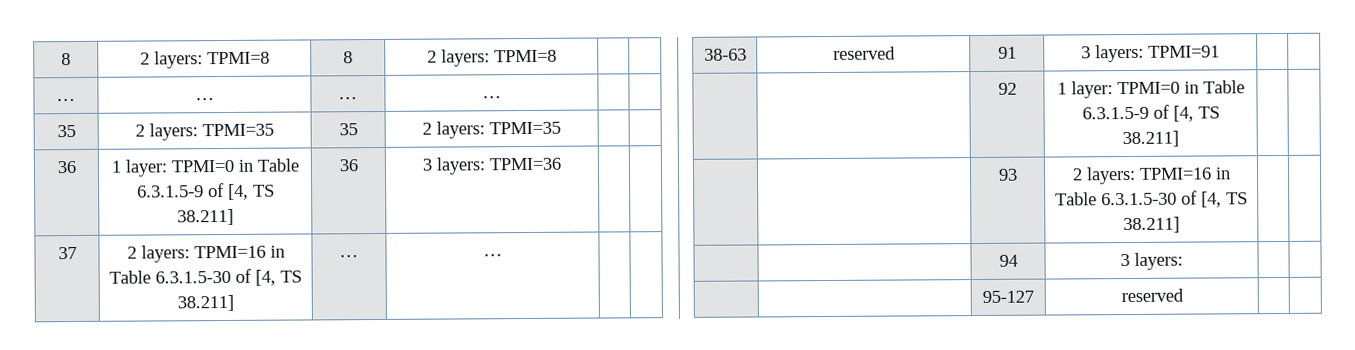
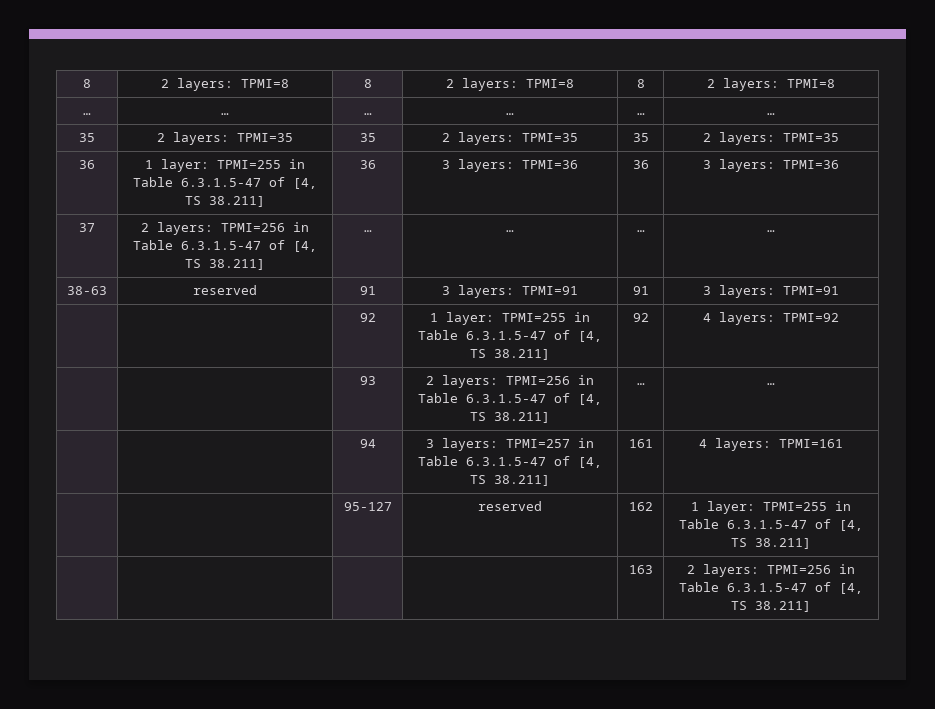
- 8 | 2 layers: TPMI=8 | 8 | 2 layers: TPMI=8 | |
- … | … | … | … | |
+ 8 | 2 layers: TPMI=8 | 8 | 2 layers: TPMI=8 | 8 | 2 layers: TPMI=8
+ … | … | … | … | … | …
- 35 | 2 layers: TPMI=35 | 35 | 2 layers: TPMI=35 | |
+ 35 | 2 layers: TPMI=35 | 35 | 2 layers: TPMI=35 | 35 | 2 layers: TPMI=35
- 36 | 1 layer: TPMI=0 in Table 6.3.1.5-9 of [4, TS 38.211] | 36 | 3 layers: TPMI=36 | |
+ 36 | 1 layer: TPMI=255 in Table 6.3.1.5-47 of [4, TS 38.211] | 36 | 3 layers: TPMI=36 | 36 | 3 layers: TPMI=36
- 37 | 2 layers: TPMI=16 in Table 6.3.1.5-30 of [4, TS 38.211] | … | … | |
+ 37 | 2 layers: TPMI=256 in Table 6.3.1.5-47 of [4, TS 38.211] | … | … | … | …
- 38-63 | reserved | 91 | 3 layers: TPMI=91 | |
+ 38-63 | reserved | 91 | 3 layers: TPMI=91 | 91 | 3 layers: TPMI=91
- | | 92 | 1 layer: TPMI=0 in Table 6.3.1.5-9 of [4, TS 38.211] | |
+ | | 92 | 1 layer: TPMI=255 in Table 6.3.1.5-47 of [4, TS 38.211] | 92 | 4 layers: TPMI=92
- | | 93 | 2 layers: TPMI=16 in Table 6.3.1.5-30 of [4, TS 38.211] | |
+ | | 93 | 2 layers: TPMI=256 in Table 6.3.1.5-47 of [4, TS 38.211] | … | …
- | | 94 | 3 layers: | |
- | | 95-127 | reserved | |
+ | | 94 | 3 layers: TPMI=257 in Table 6.3.1.5-47 of [4, TS 38.211] | 161 | 4 layers: TPMI=161
+ | | 95-127 | reserved | 162 | 1 layer: TPMI=255 in Table 6.3.1.5-47 of [4, TS 38.211]
+ | | | | 163 | 2 layers: TPMI=256 in Table 6.3.1.5-47 of [4, TS 38.211]

